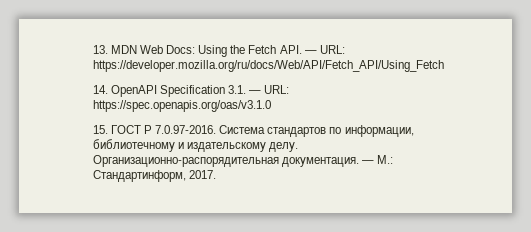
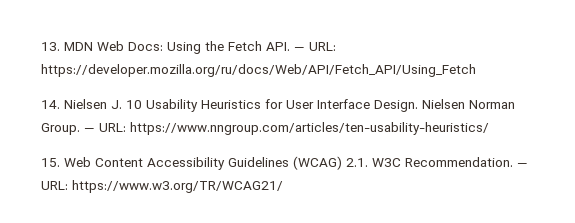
- 14. OpenAPI Specification 3.1. — URL: https://spec.openapis.org/oas/v3.1.0
+ 14. Nielsen J. 10 Usability Heuristics for User Interface Design. Nielsen Norman Group. — URL: https://www.nngroup.com/articles/ten-usability-heuristics/
- 15. ГОСТ Р 7.0.97-2016. Система стандартов по информации, библиотечному и издательскому делу. Организационно-распорядительная документация. — М.: Стандартинформ, 2017.
+ 15. Web Content Accessibility Guidelines (WCAG) 2.1. W3C Recommendation. — URL: https://www.w3.org/TR/WCAG21/

